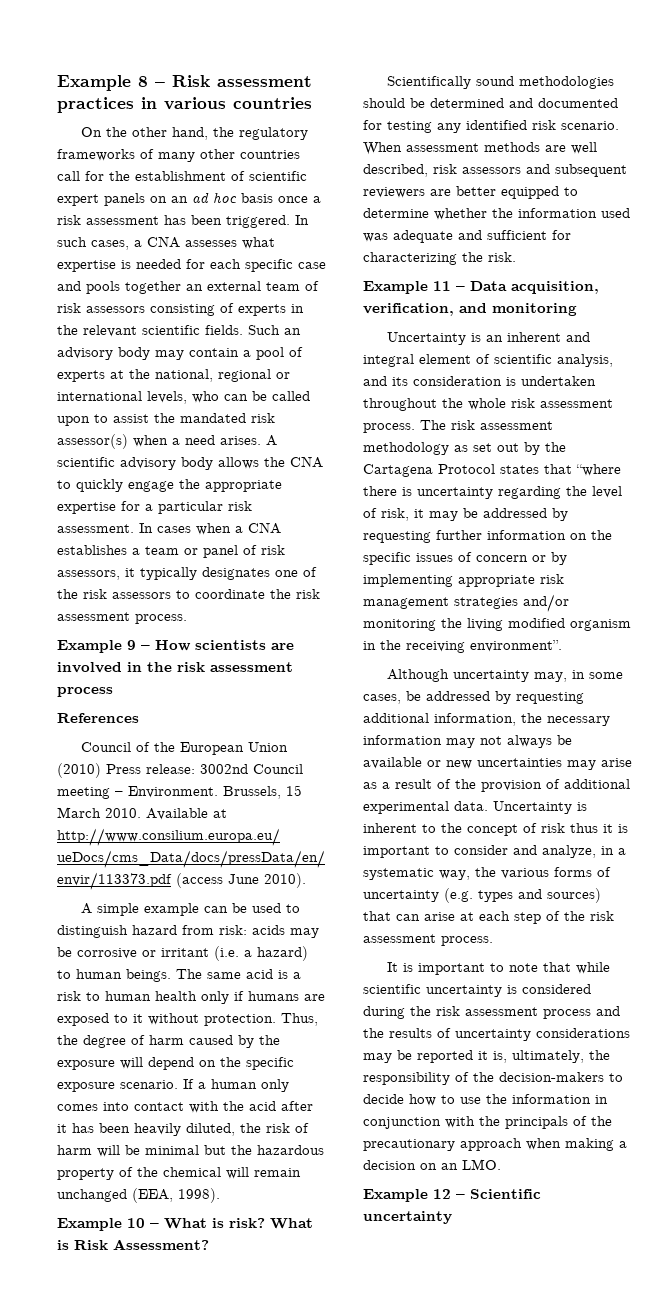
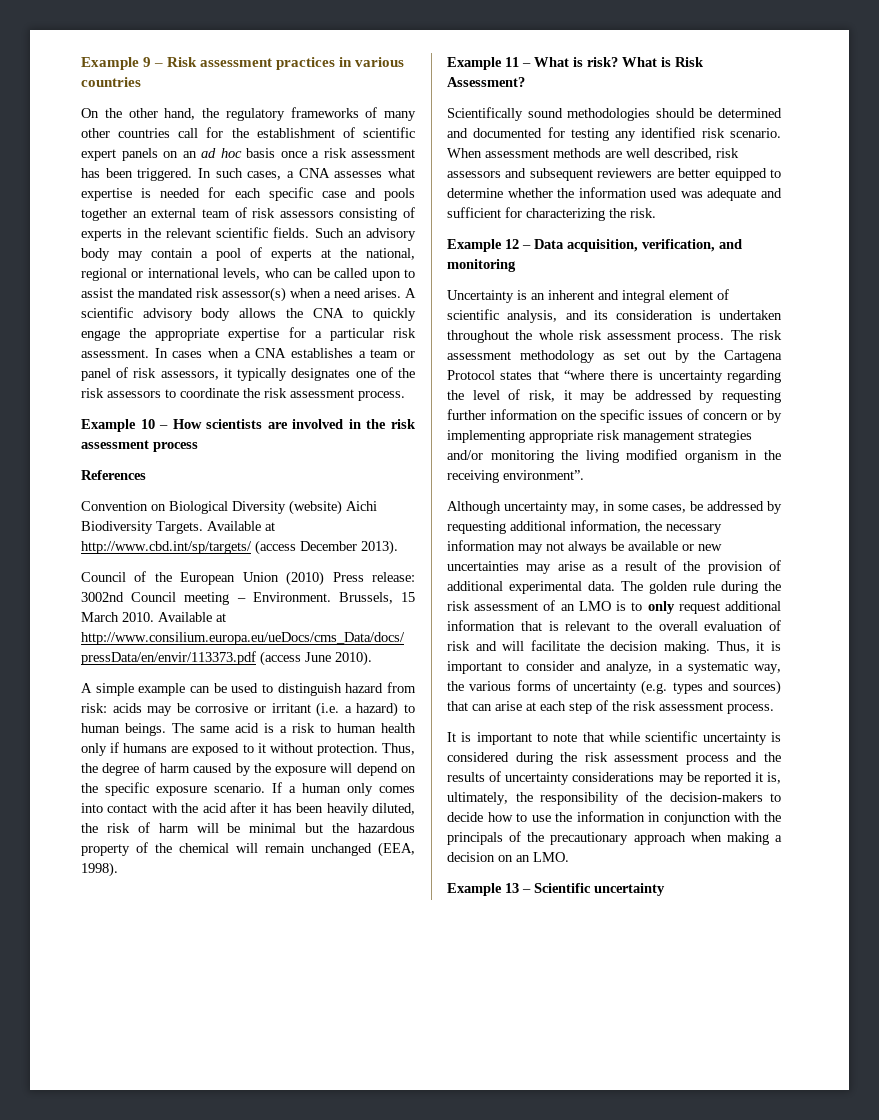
- Example 8 – Risk assessment practices in various countries
+ Example 9 – Risk assessment practices in various countries
- Example 9 – How scientists are involved in the risk assessment process
+ Example 10 – How scientists are involved in the risk assessment process
+ Convention on Biological Diversity (website) Aichi Biodiversity Targets. Available at http://www.cbd.int/sp/targets/ (access December 2013).
- Example 10 – What is risk?
+ Example 11 – What is risk?
- Example 11 – Data acquisition, verification, and monitoring
+ Example 12 – Data acquisition, verification, and monitoring
- Uncertainty is inherent to the concept of risk thus it is important to consider and analyze, in a systematic way, the various forms of uncertainty (e.g. types and sources) that can arise at each step of the risk assessment process.
+ The golden rule during the risk assessment of an LMO is to only request additional information that is relevant to the overall evaluation of risk and will facilitate the decision making. Thus, it is important to consider and analyze, in a systematic way, the various forms of uncertainty (e.g. types and sources) that can arise at each step of the risk assessment process.
- Example 12 – Scientific uncertainty
+ Example 13 – Scientific uncertainty

